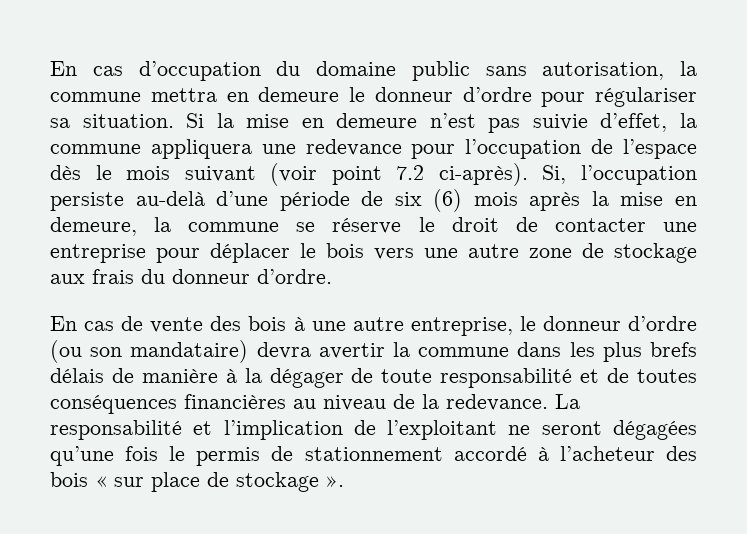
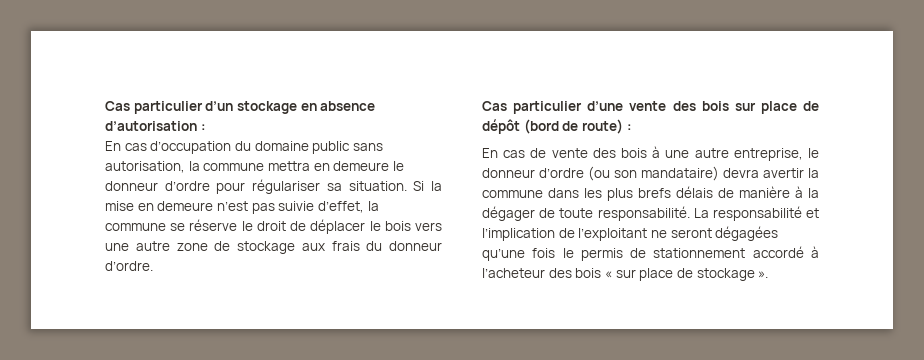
+ Cas particulier d’un stockage en absence d’autorisation :
- Si la mise en demeure n’est pas suivie d’effet, la commune appliquera une redevance pour l’occupation de l’espace dès le mois suivant (voir point 7.2 ci-après). Si, l’occupation persiste au-delà d’une période de six (6) mois après la mise en demeure, la commune se réserve le droit de contacter une entreprise pour déplacer le bois vers une autre zone de stockage aux frais du donneur d’ordre.
+ Si la mise en demeure n’est pas suivie d’effet, la commune se réserve le droit de déplacer le bois vers une autre zone de stockage aux frais du donneur d’ordre.
+ Cas particulier d’une vente des bois sur place de dépôt (bord de route) :
- En cas de vente des bois à une autre entreprise, le donneur d’ordre (ou son mandataire) devra avertir la commune dans les plus brefs délais de manière à la dégager de toute responsabilité et de toutes conséquences financières au niveau de la redevance.
+ En cas de vente des bois à une autre entreprise, le donneur d’ordre (ou son mandataire) devra avertir la commune dans les plus brefs délais de manière à la dégager de toute responsabilité.

